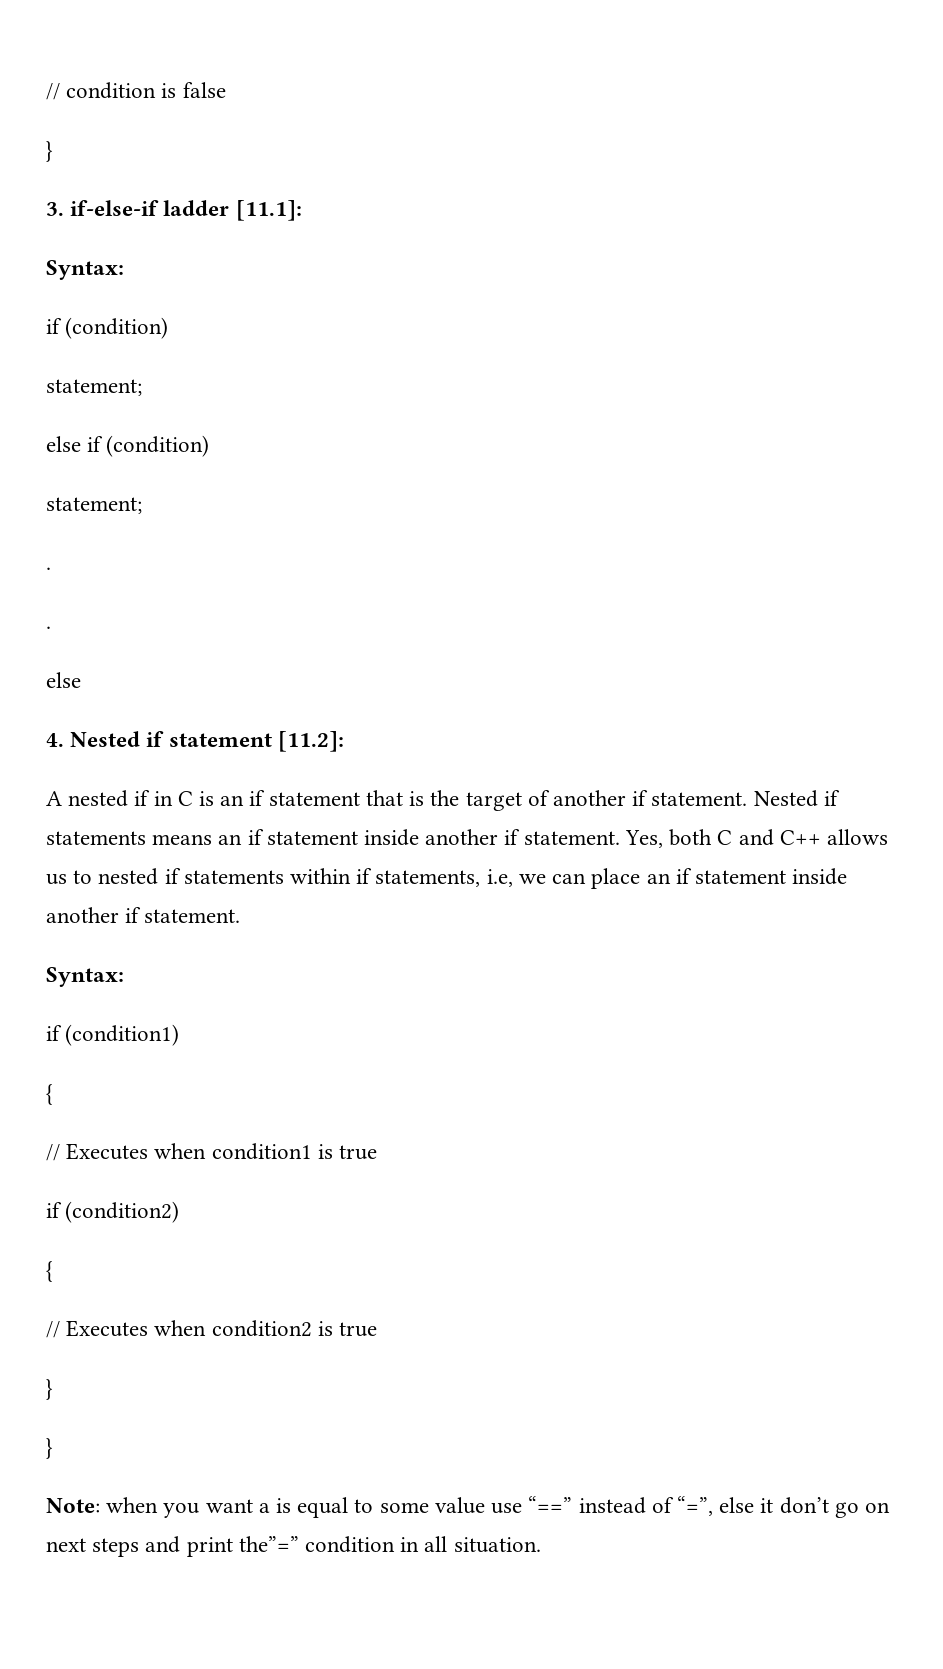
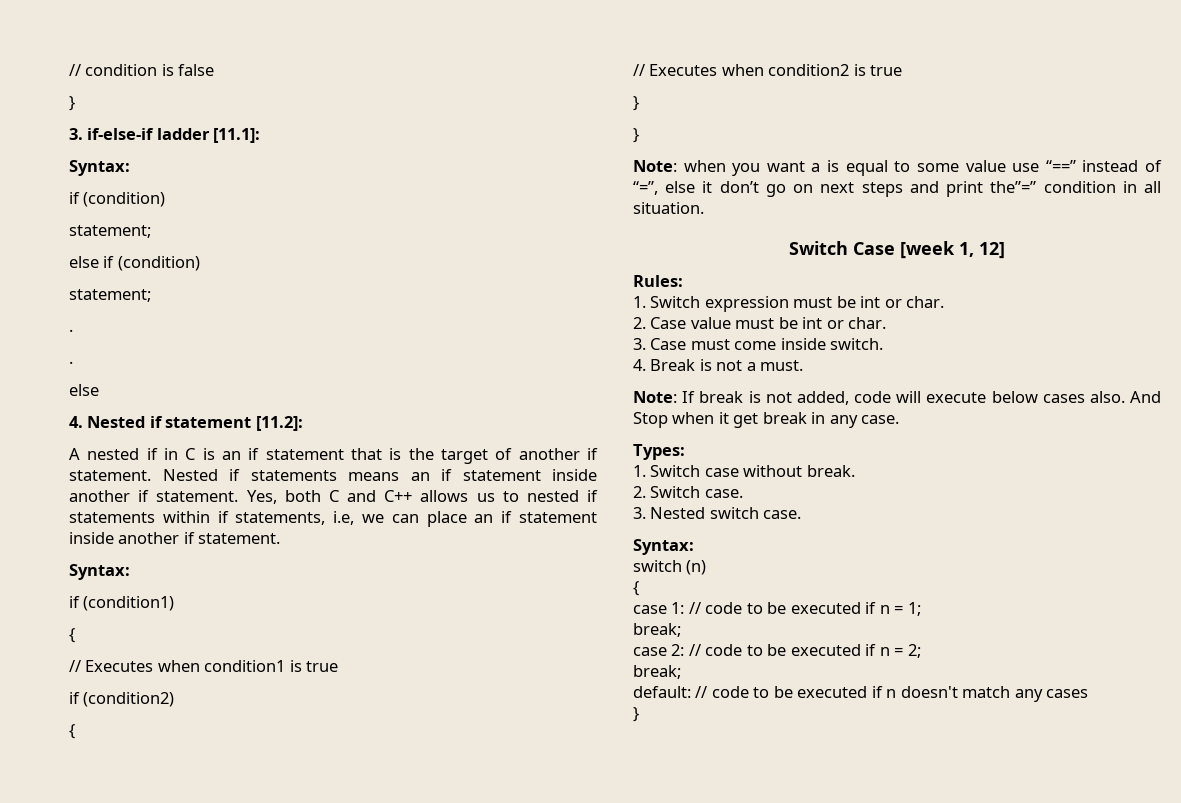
+ Switch Case [week 1, 12]
+ Rules:
+ 1. Switch expression must be int or char.
+ 2. Case value must be int or char.
+ 3. Case must come inside switch.
+ 4. Break is not a must.
+ Note: If break is not added, code will execute below cases also. And Stop when it get break in any case.
+ Types:
+ 1. Switch case without break.
+ 2. Switch case.
+ 3. Nested switch case.
+ Syntax:
+ switch (n)
+ {
+ case 1: // code to be executed if n = 1;
+ break;
+ case 2: // code to be executed if n = 2;
+ break;
+ default: // code to be executed if n doesn't match any cases
+ }

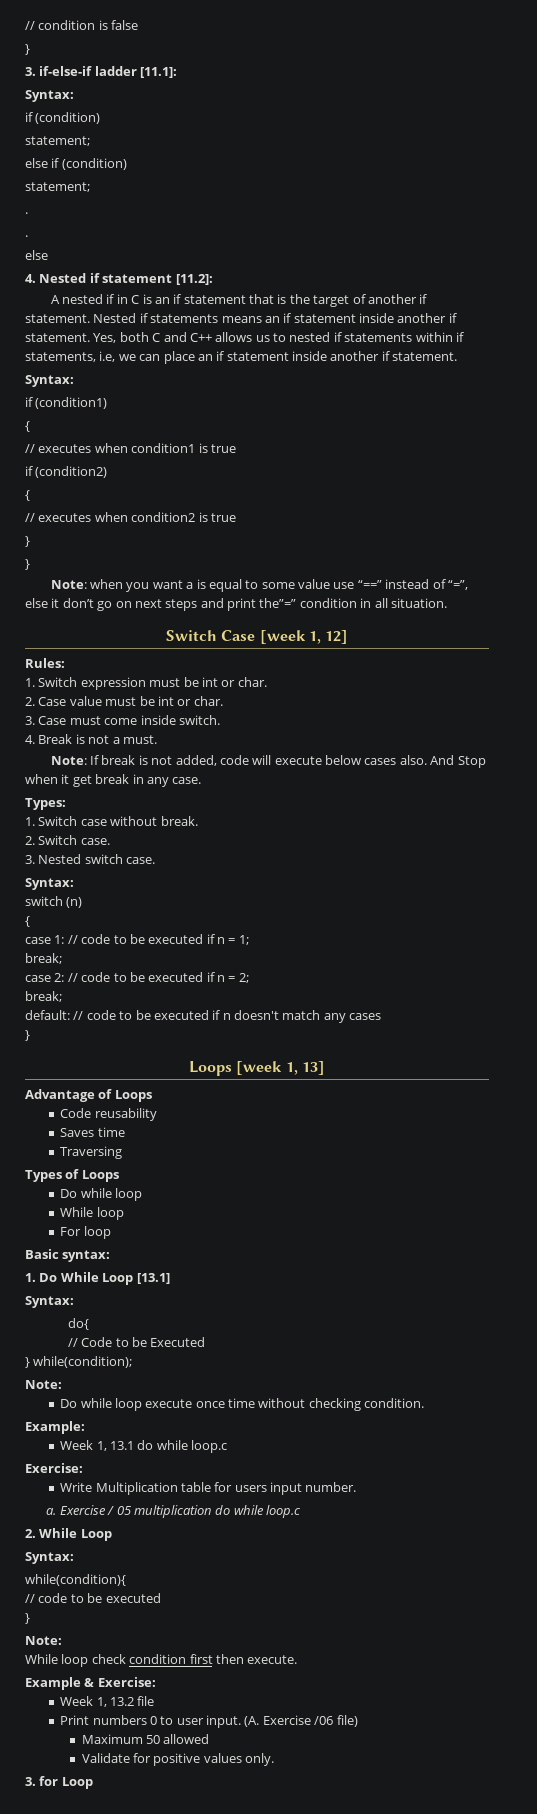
- // Executes when condition1 is true
+ // executes when condition1 is true
- // Executes when condition2 is true
+ // executes when condition2 is true
+ Loops [week 1, 13]
+ Advantage of Loops
+ Code reusability
+ Saves time
+ Traversing
+ Types of Loops
+ Do while loop
+ While loop
+ For loop
+ Basic syntax:
+ 1. Do While Loop [13.1]
+ Syntax:
+ do{
+ // Code to be Executed
+ } while(condition);
+ Note:
+ Do while loop execute once time without checking condition.
+ Example:
+ Week 1, 13.1 do while loop.c
+ Exercise:
+ Write Multiplication table for users input number.
+ a. Exercise / 05 multiplication do while loop.c
+ 2. While Loop
+ Syntax:
+ while(condition){
+ // code to be executed
+ }
+ Note:
+ While loop check condition first then execute.
+ Example & Exercise:
+ Week 1, 13.2 file
+ Print numbers 0 to user input. (A. Exercise /06 file)
+ Maximum 50 allowed
+ Validate for positive values only.
+ 3. for Loop

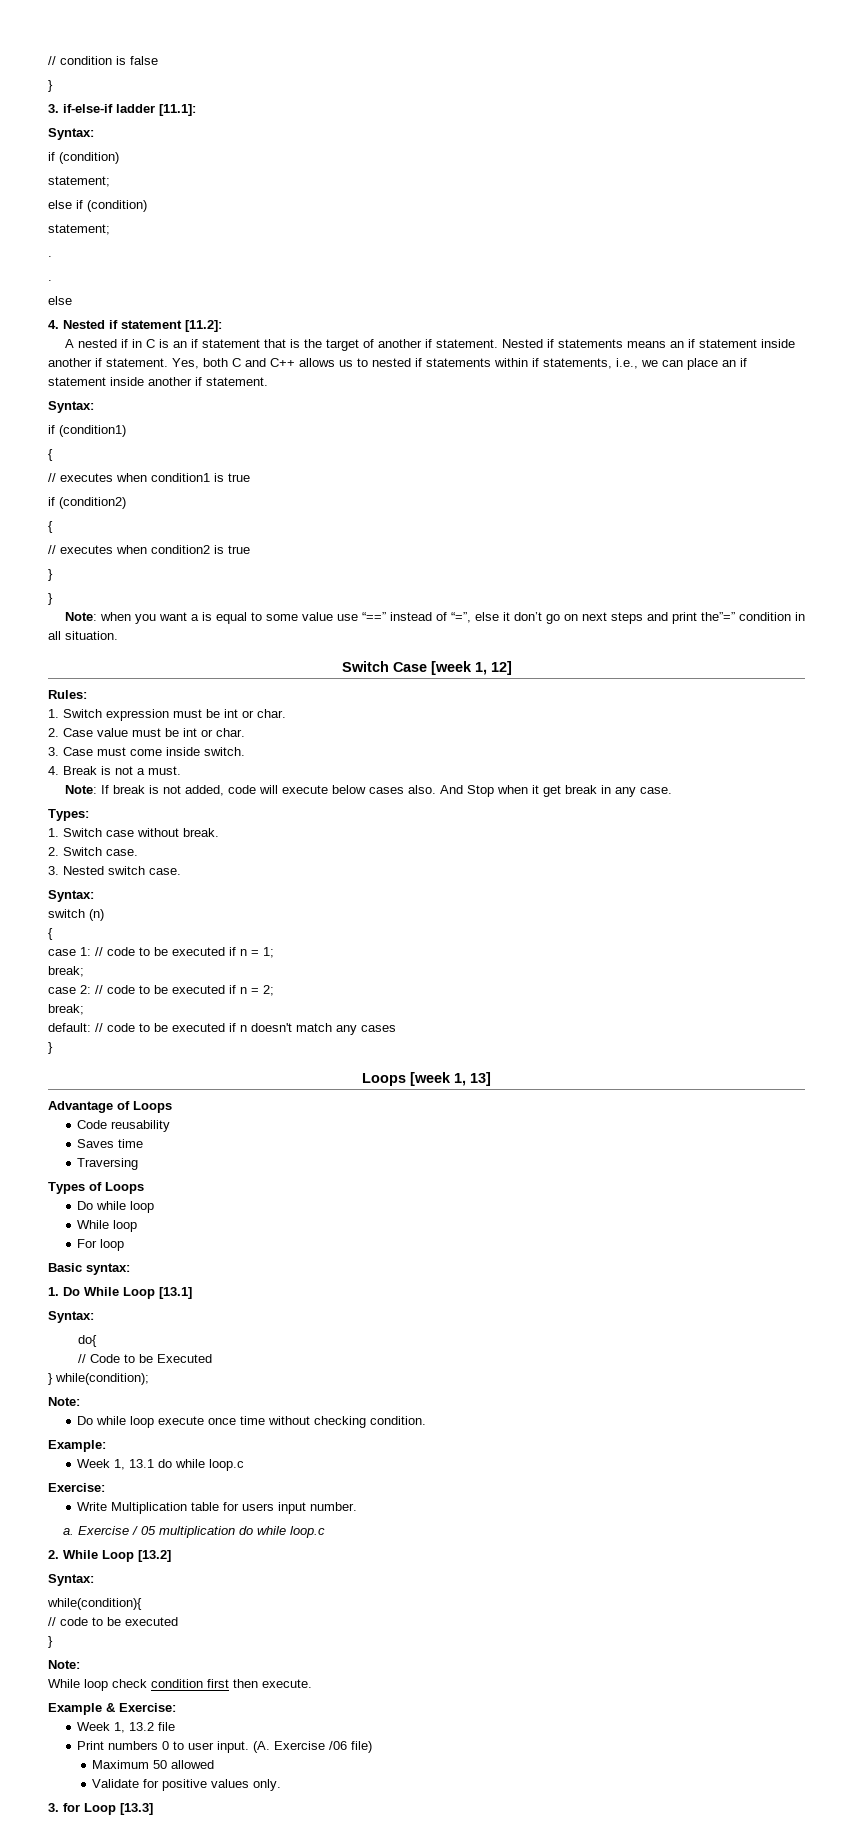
- Yes, both C and C++ allows us to nested if statements within if statements, i.e, we can place an if statement inside another if statement.
+ Yes, both C and C++ allows us to nested if statements within if statements, i.e., we can place an if statement inside another if statement.
- 2. While Loop
+ 2. While Loop [13.2]
- 3. for Loop
+ 3. for Loop [13.3]

